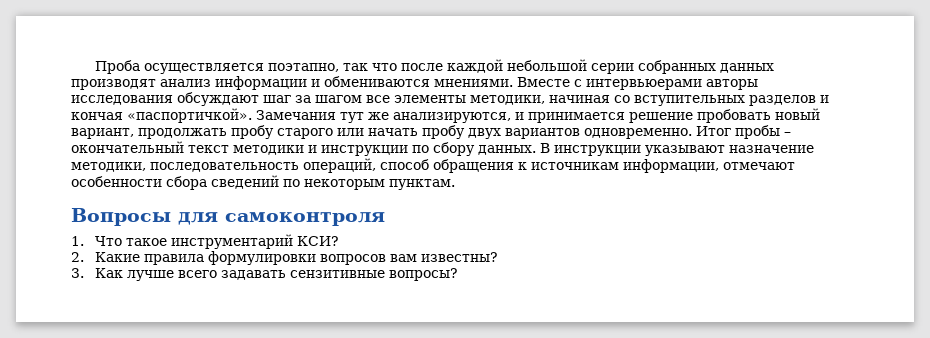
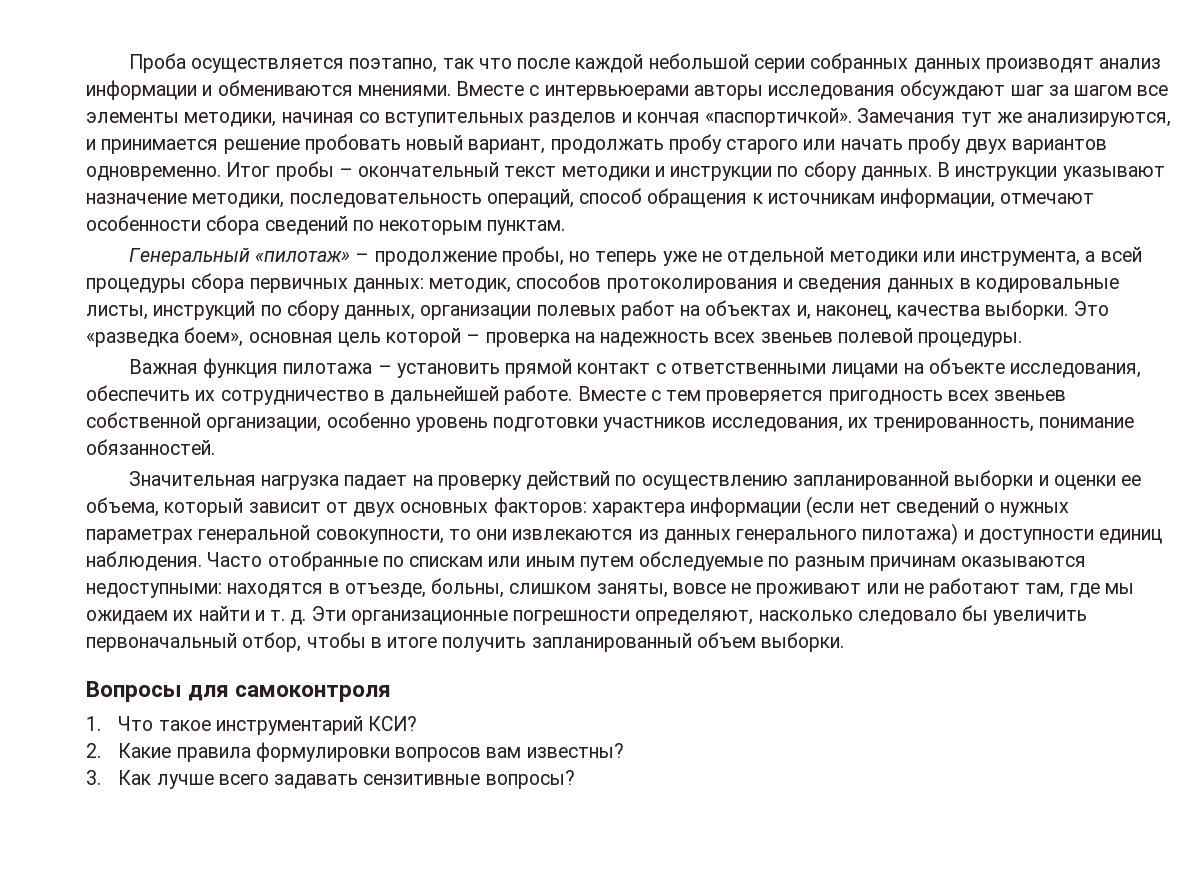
+ Генеральный «пилотаж» – продолжение пробы, но теперь уже не отдельной методики или инструмента, а всей процедуры сбора первичных данных: методик, способов протоколирования и сведения данных в кодировальные листы, инструкций по сбору данных, организации полевых работ на объектах и, наконец, качества выборки. Это «разведка боем», основная цель которой – проверка на надежность всех звеньев полевой процедуры.
+ Важная функция пилотажа – установить прямой контакт с ответственными лицами на объекте исследования, обеспечить их сотрудничество в дальнейшей работе. Вместе с тем проверяется пригодность всех звеньев собственной организации, особенно уровень подготовки участников исследования, их тренированность, понимание обязанностей.
+ Значительная нагрузка падает на проверку действий по осуществлению запланированной выборки и оценки ее объема, который зависит от двух основных факторов: характера информации (если нет сведений о нужных параметрах генеральной совокупности, то они извлекаются из данных генерального пилотажа) и доступности единиц наблюдения. Часто отобранные по спискам или иным путем обследуемые по разным причинам оказываются недоступными: находятся в отъезде, больны, слишком заняты, вовсе не проживают или не работают там, где мы ожидаем их найти и т. д. Эти организационные погрешности определяют, насколько следовало бы увеличить первоначальный отбор, чтобы в итоге получить запланированный объем выборки.

